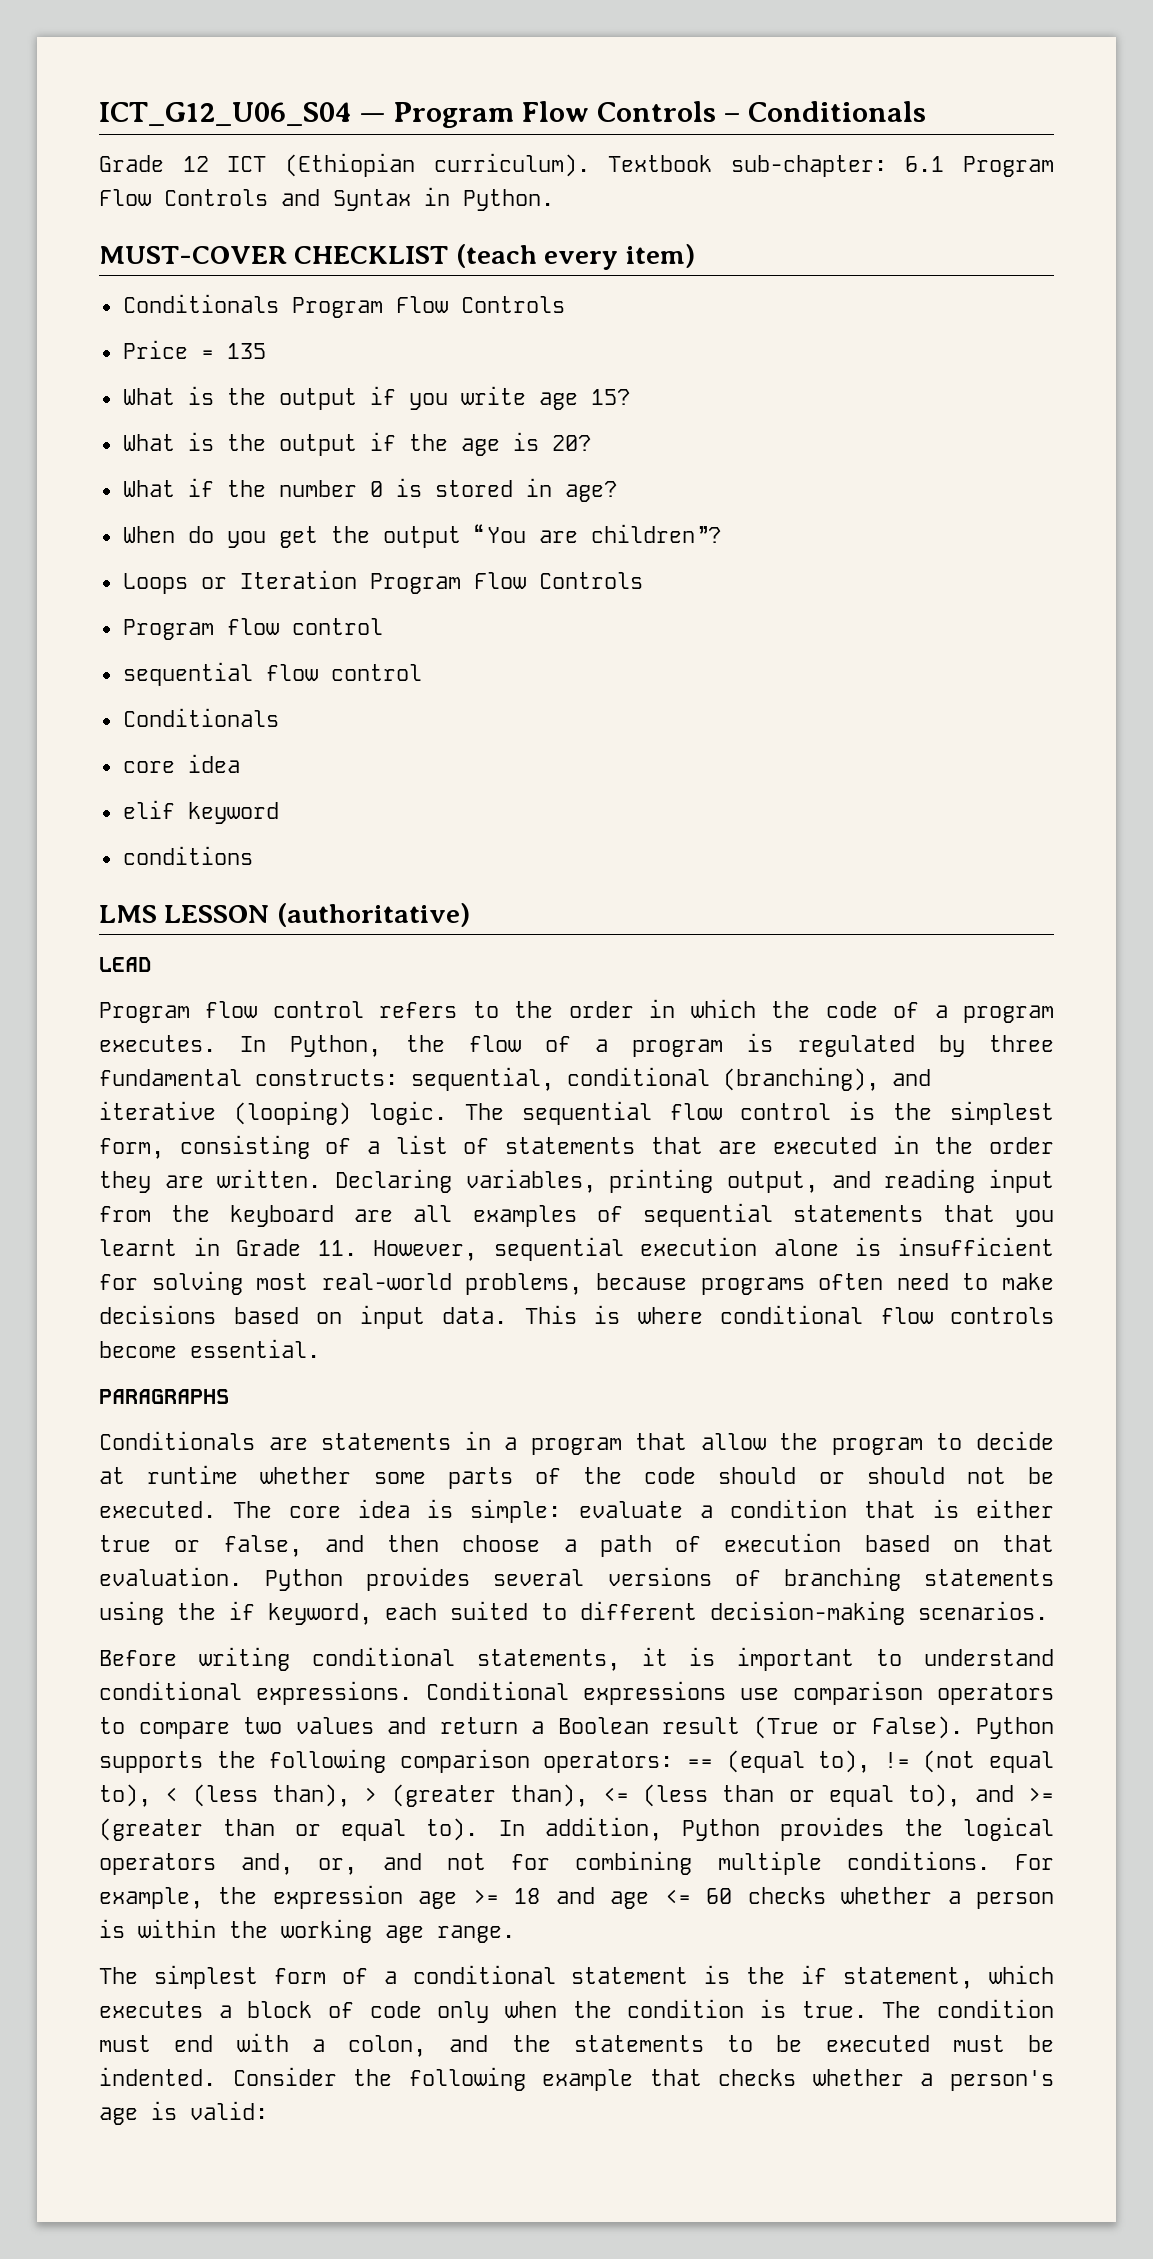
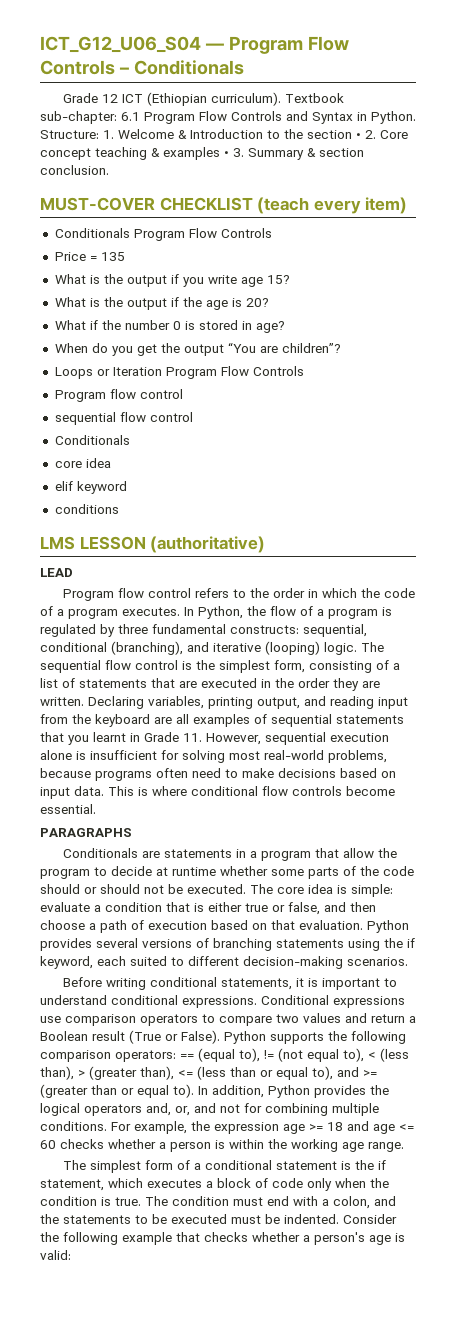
+ Structure: 1. Welcome & Introduction to the section • 2. Core concept teaching & examples • 3. Summary & section conclusion.

